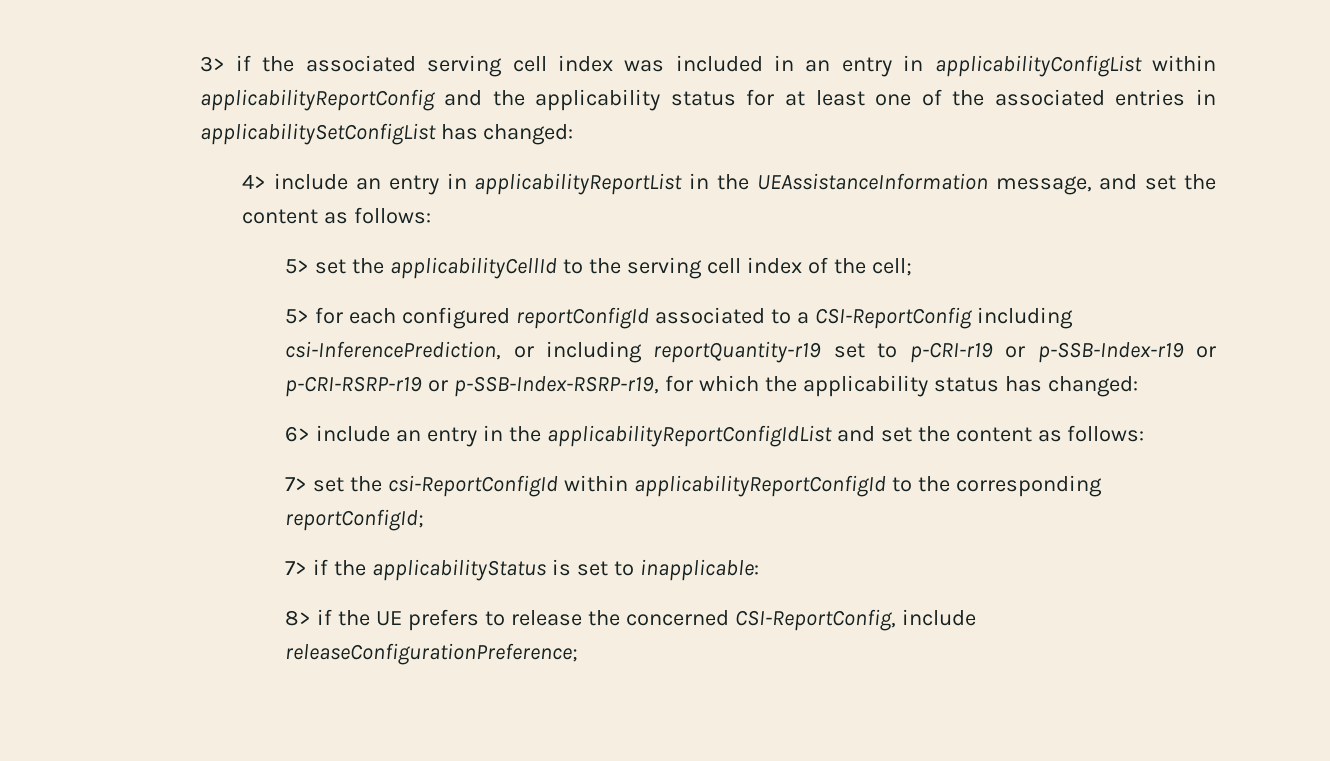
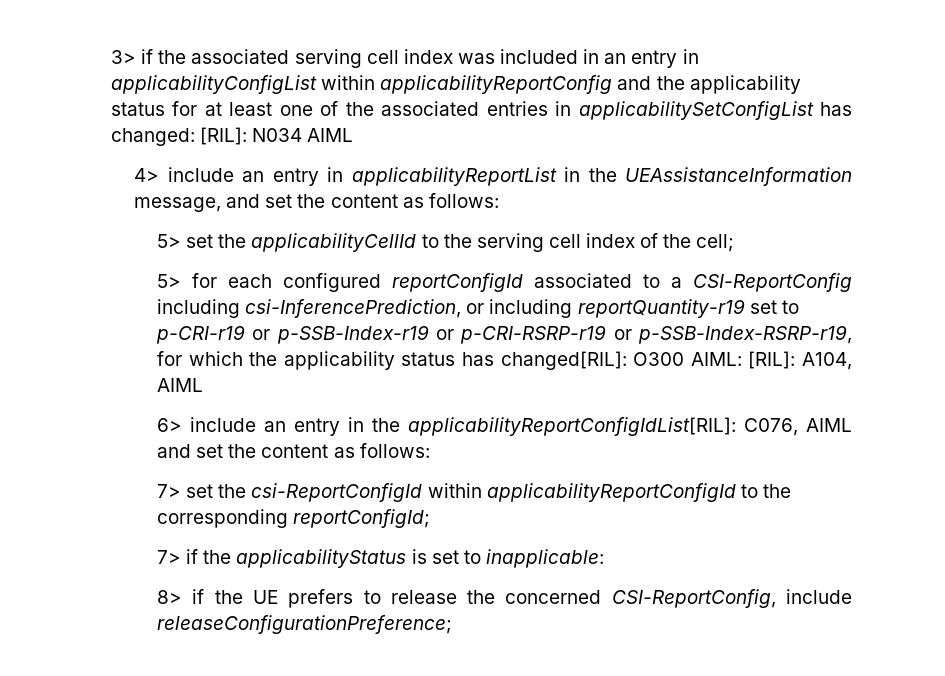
- 3> if the associated serving cell index was included in an entry in applicabilityConfigList within applicabilityReportConfig and the applicability status for at least one of the associated entries in applicabilitySetConfigList has changed:
+ 3> if the associated serving cell index was included in an entry in applicabilityConfigList within applicabilityReportConfig and the applicability status for at least one of the associated entries in applicabilitySetConfigList has changed: [RIL]: N034 AIML
- 5> for each configured reportConfigId associated to a CSI-ReportConfig including csi-InferencePrediction, or including reportQuantity-r19 set to p-CRI-r19 or p-SSB-Index-r19 or p-CRI-RSRP-r19 or p-SSB-Index-RSRP-r19, for which the applicability status has changed:
+ 5> for each configured reportConfigId associated to a CSI-ReportConfig including csi-InferencePrediction, or including reportQuantity-r19 set to p-CRI-r19 or p-SSB-Index-r19 or p-CRI-RSRP-r19 or p-SSB-Index-RSRP-r19, for which the applicability status has changed[RIL]: O300 AIML: [RIL]: A104, AIML
- 6> include an entry in the applicabilityReportConfigIdList and set the content as follows:
+ 6> include an entry in the applicabilityReportConfigIdList[RIL]: C076, AIML and set the content as follows:

